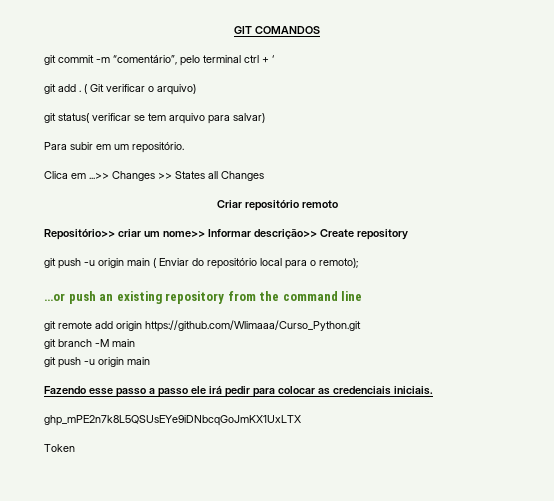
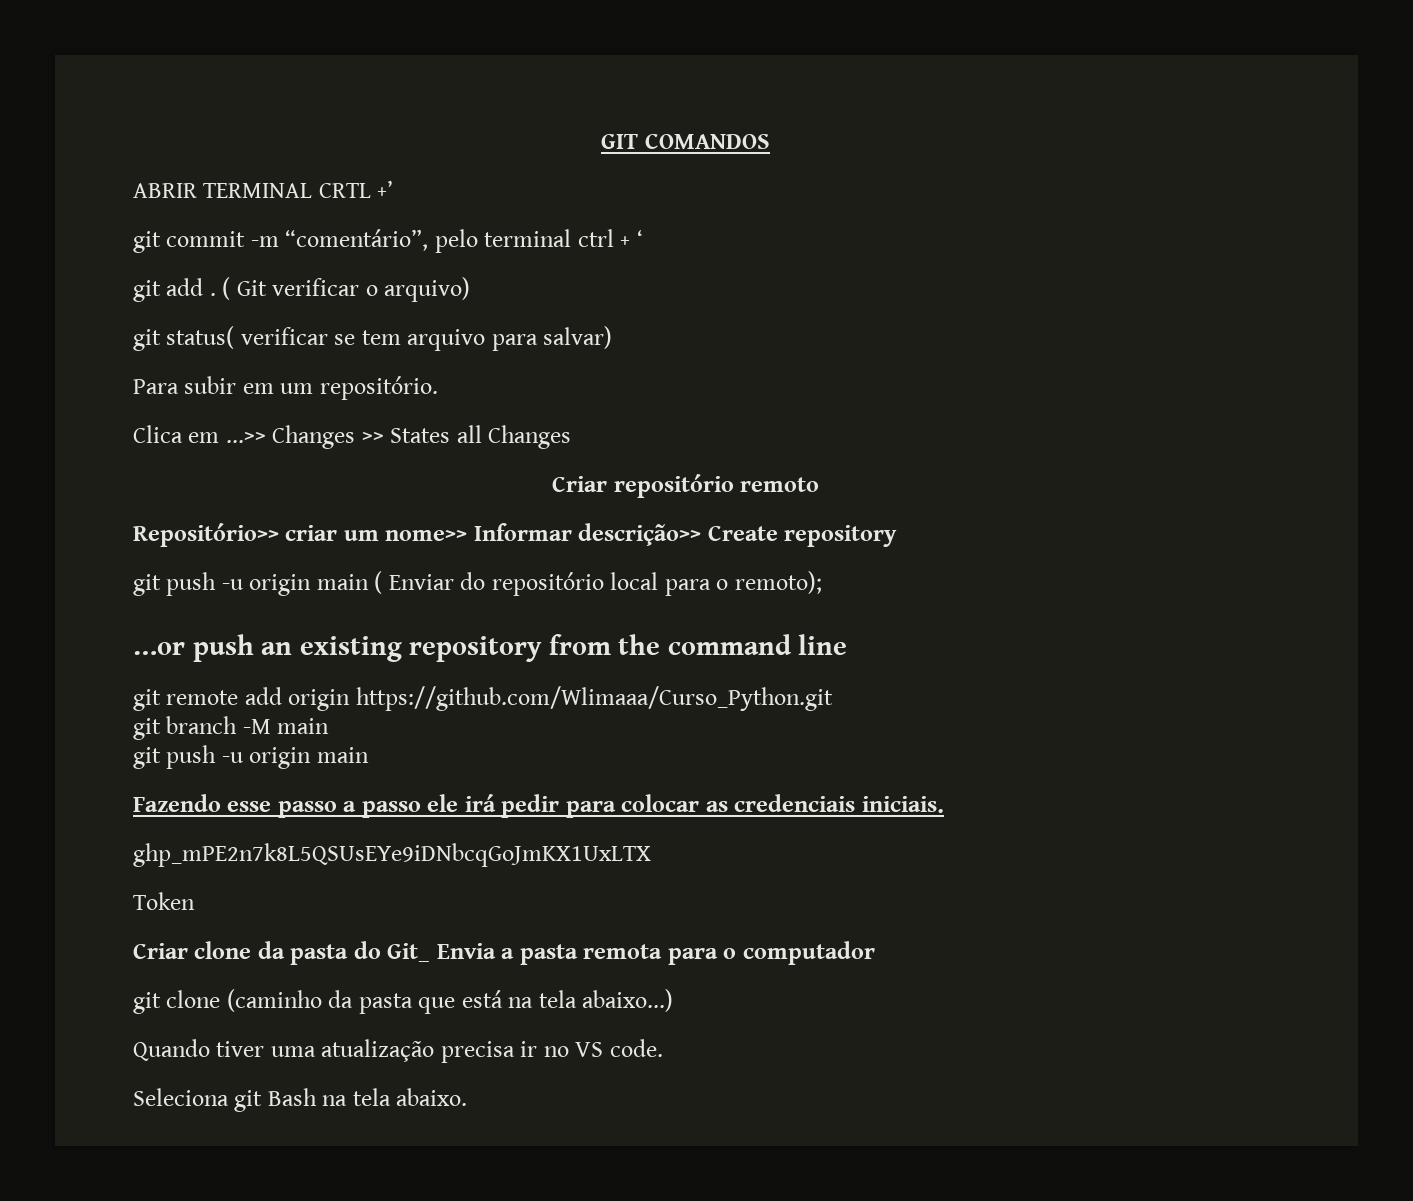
+ ABRIR TERMINAL CRTL +’
+ Criar clone da pasta do Git_ Envia a pasta remota para o computador
+ git clone (caminho da pasta que está na tela abaixo...)
+ Quando tiver uma atualização precisa ir no VS code.
+ Seleciona git Bash na tela abaixo.

